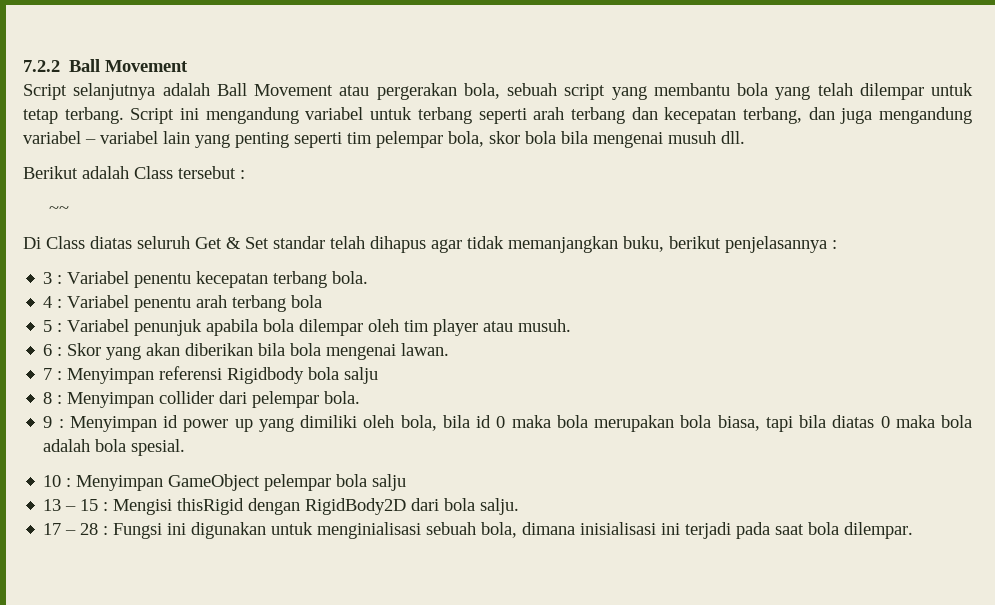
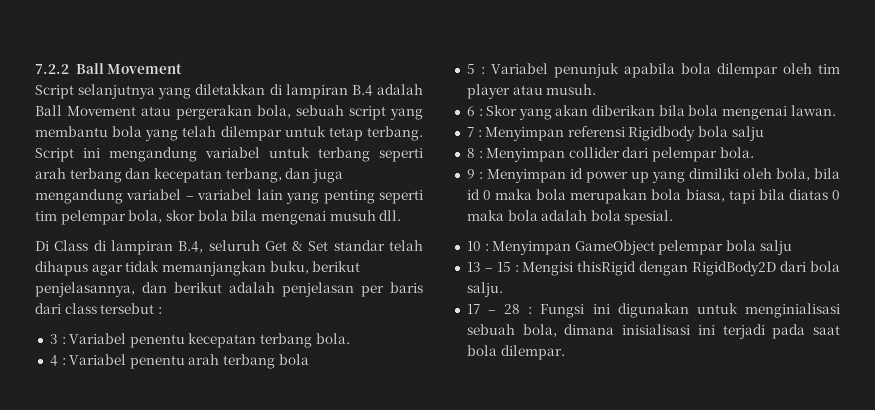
- Script selanjutnya adalah Ball Movement atau pergerakan bola, sebuah script yang membantu bola yang telah dilempar untuk tetap terbang.
+ Script selanjutnya yang diletakkan di lampiran B.4 adalah Ball Movement atau pergerakan bola, sebuah script yang membantu bola yang telah dilempar untuk tetap terbang.
- Berikut adalah Class tersebut :
- ~~
- Di Class diatas seluruh Get & Set standar telah dihapus agar tidak memanjangkan buku, berikut penjelasannya :
+ Di Class di lampiran B.4, seluruh Get & Set standar telah dihapus agar tidak memanjangkan buku, berikut penjelasannya, dan berikut adalah penjelasan per baris dari class tersebut :

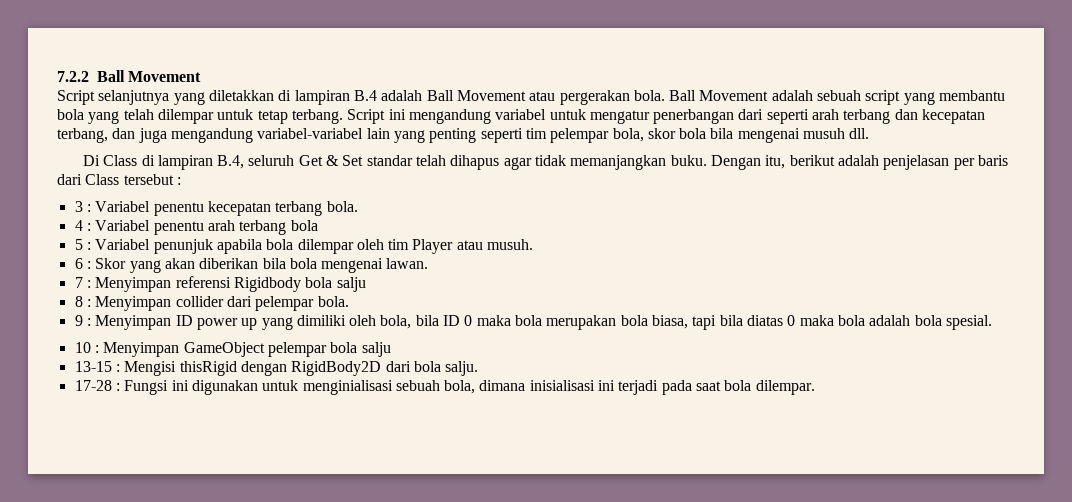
- Script selanjutnya yang diletakkan di lampiran B.4 adalah Ball Movement atau pergerakan bola, sebuah script yang membantu bola yang telah dilempar untuk tetap terbang.
+ Script selanjutnya yang diletakkan di lampiran B.4 adalah Ball Movement atau pergerakan bola. Ball Movement adalah sebuah script yang membantu bola yang telah dilempar untuk tetap terbang.
- Script ini mengandung variabel untuk terbang seperti arah terbang dan kecepatan terbang, dan juga mengandung variabel – variabel lain yang penting seperti tim pelempar bola, skor bola bila mengenai musuh dll.
+ Script ini mengandung variabel untuk mengatur penerbangan dari seperti arah terbang dan kecepatan terbang, dan juga mengandung variabel-variabel lain yang penting seperti tim pelempar bola, skor bola bila mengenai musuh dll.
- Di Class di lampiran B.4, seluruh Get & Set standar telah dihapus agar tidak memanjangkan buku, berikut penjelasannya, dan berikut adalah penjelasan per baris dari class tersebut :
+ Di Class di lampiran B.4, seluruh Get & Set standar telah dihapus agar tidak memanjangkan buku. Dengan itu, berikut adalah penjelasan per baris dari Class tersebut :
- 5 : Variabel penunjuk apabila bola dilempar oleh tim player atau musuh.
+ 5 : Variabel penunjuk apabila bola dilempar oleh tim Player atau musuh.
- 9 : Menyimpan id power up yang dimiliki oleh bola, bila id 0 maka bola merupakan bola biasa, tapi bila diatas 0 maka bola adalah bola spesial.
+ 9 : Menyimpan ID power up yang dimiliki oleh bola, bila ID 0 maka bola merupakan bola biasa, tapi bila diatas 0 maka bola adalah bola spesial.
- 13 – 15 : Mengisi thisRigid dengan RigidBody2D dari bola salju.
+ 13-15 : Mengisi thisRigid dengan RigidBody2D dari bola salju.
- 17 – 28 : Fungsi ini digunakan untuk menginialisasi sebuah bola, dimana inisialisasi ini terjadi pada saat bola dilempar.
+ 17-28 : Fungsi ini digunakan untuk menginialisasi sebuah bola, dimana inisialisasi ini terjadi pada saat bola dilempar.

